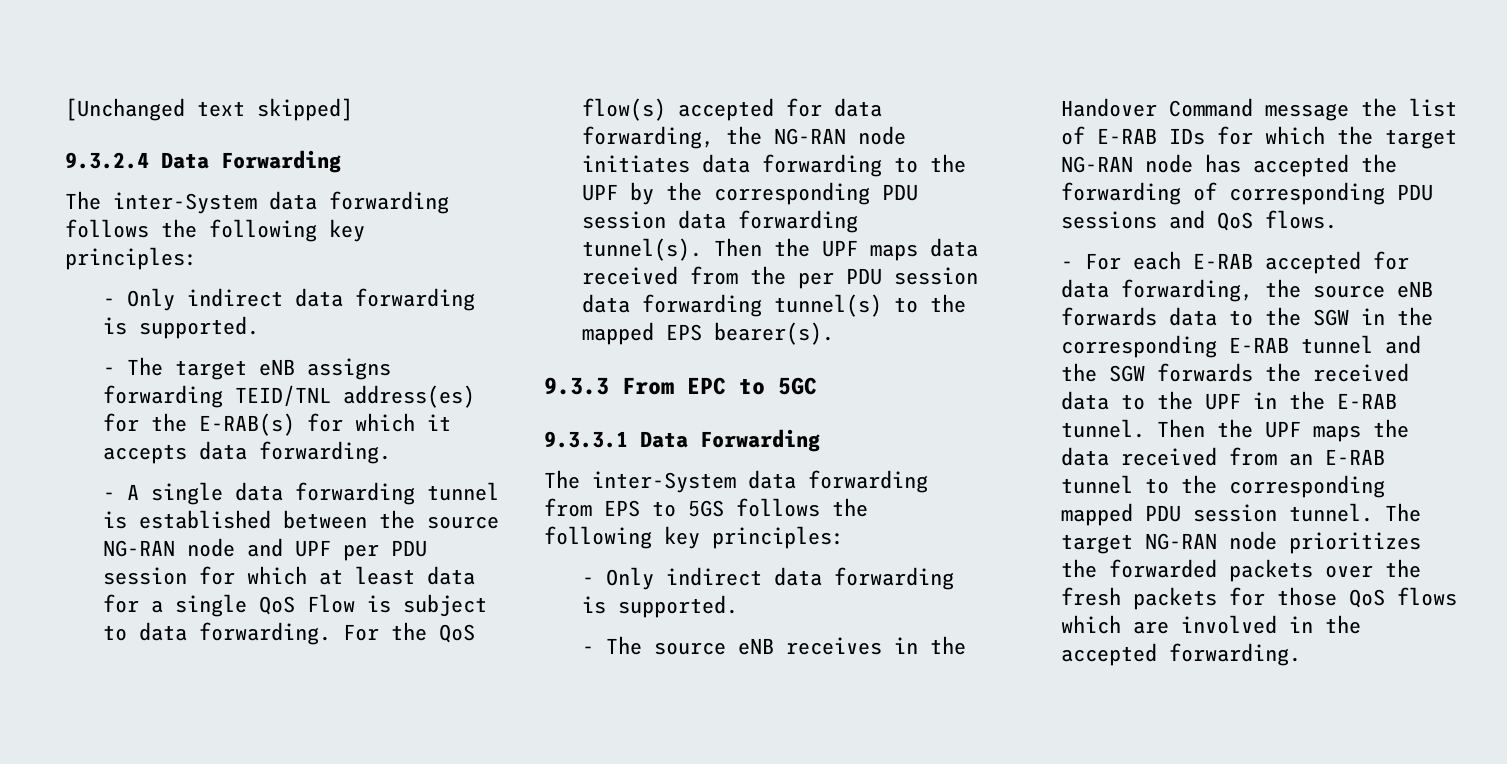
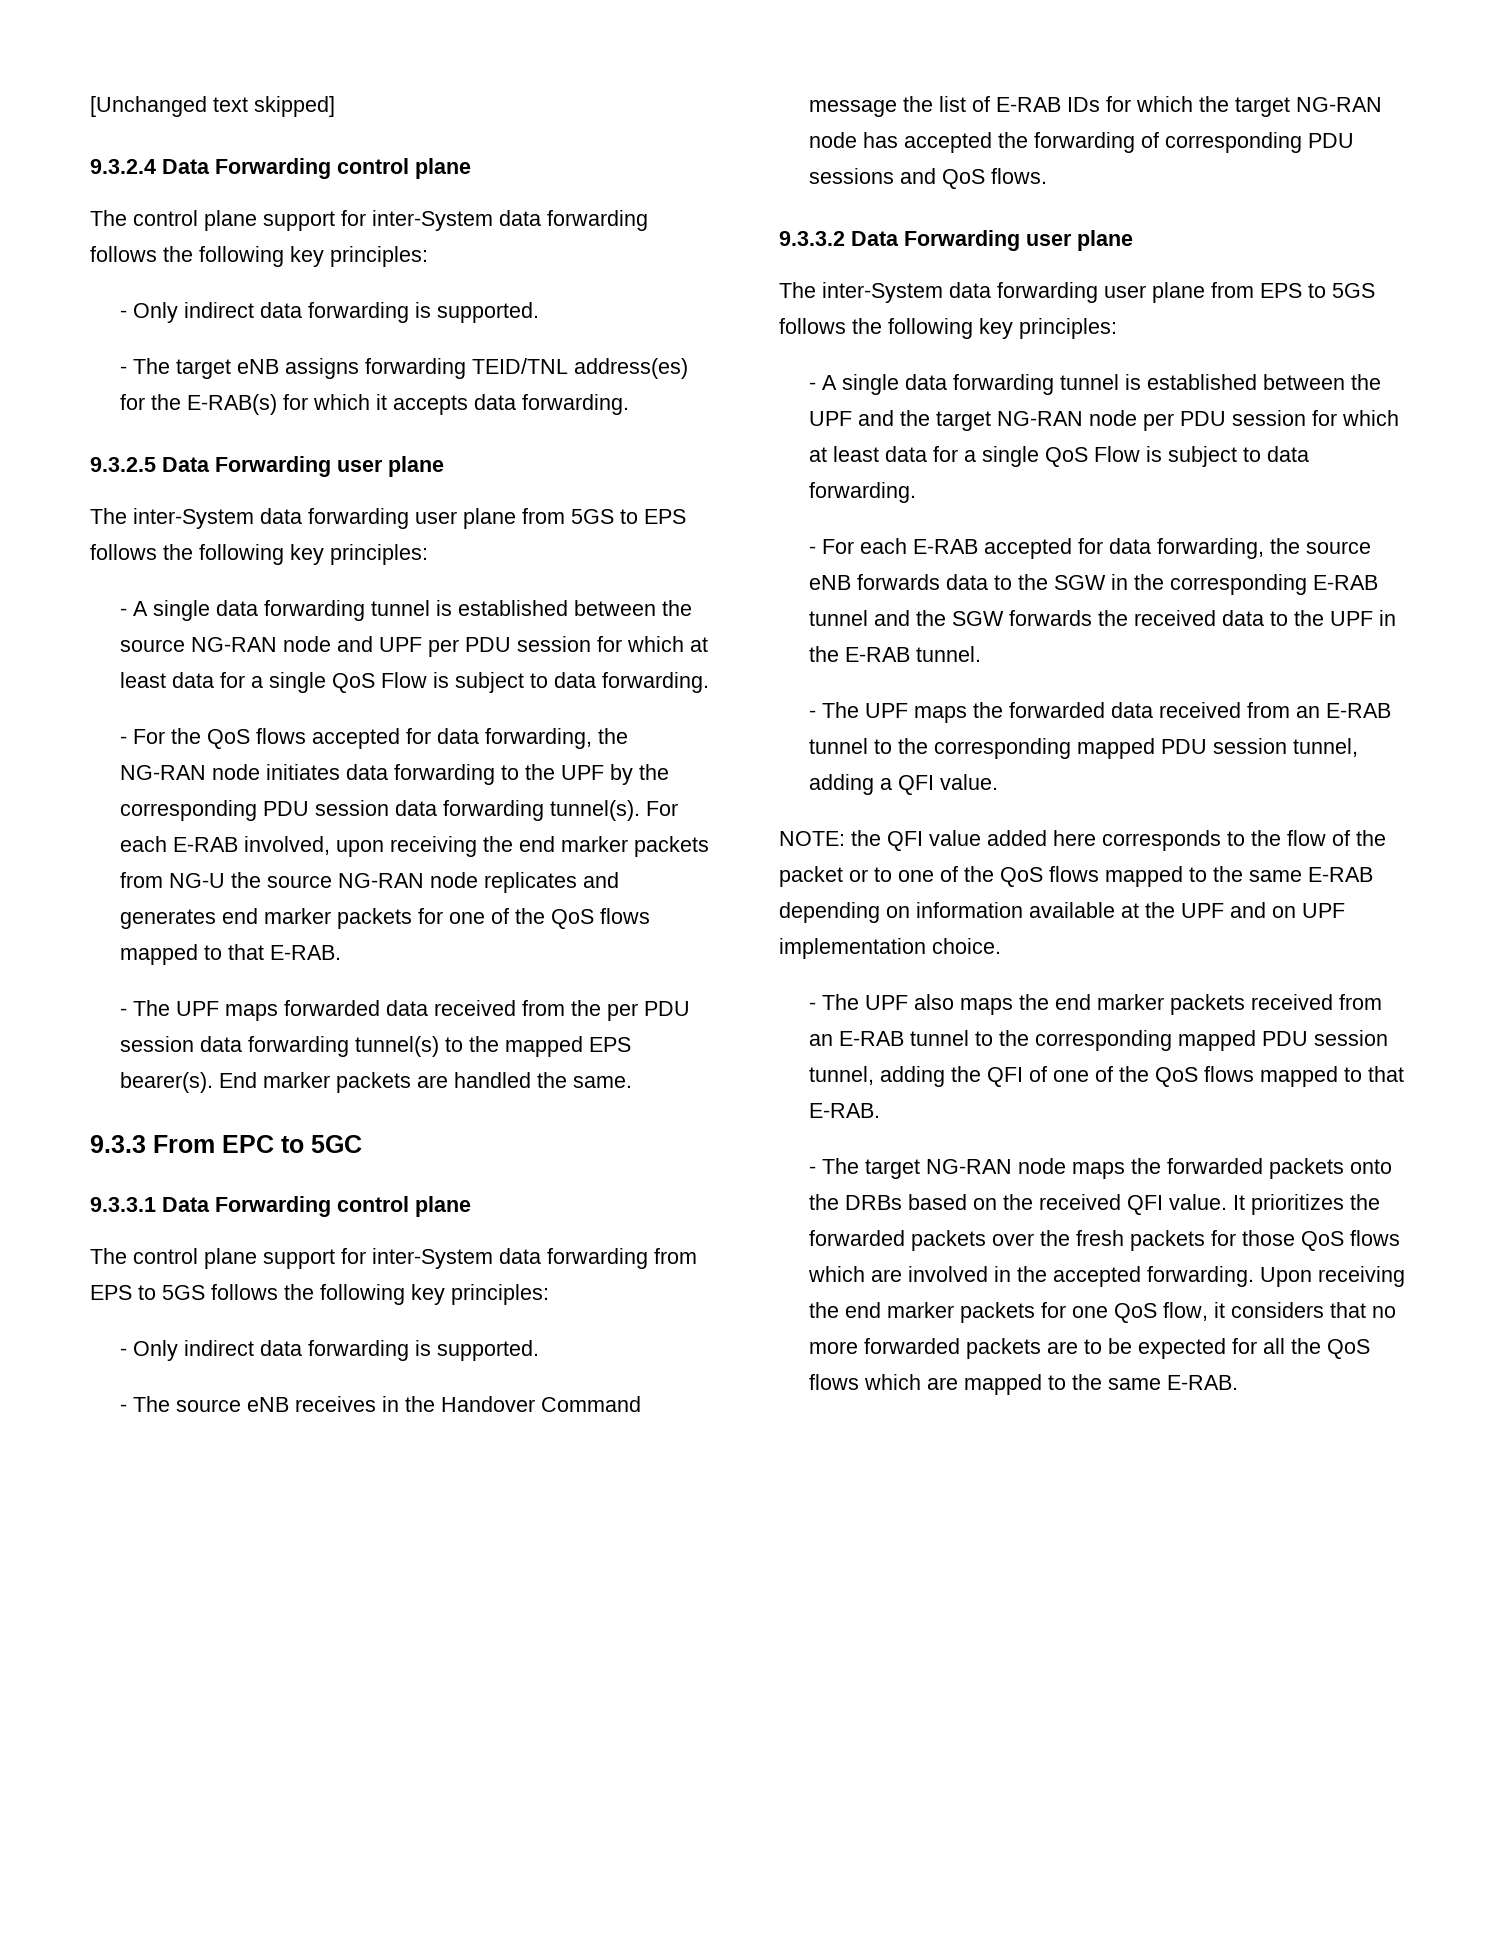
- 9.3.2.4 Data Forwarding
- The inter-System data forwarding follows the following key principles:
+ 9.3.2.4 Data Forwarding control plane
+ The control plane support for inter-System data forwarding follows the following key principles:
+ 9.3.2.5 Data Forwarding user plane
+ The inter-System data forwarding user plane from 5GS to EPS follows the following key principles:
- - A single data forwarding tunnel is established between the source NG-RAN node and UPF per PDU session for which at least data for a single QoS Flow is subject to data forwarding. For the QoS flow(s) accepted for data forwarding, the NG-RAN node initiates data forwarding to the UPF by the corresponding PDU session data forwarding tunnel(s).
+ - A single data forwarding tunnel is established between the source NG-RAN node and UPF per PDU session for which at least data for a single QoS Flow is subject to data forwarding.
+ - For the QoS flows accepted for data forwarding, the NG-RAN node initiates data forwarding to the UPF by the corresponding PDU session data forwarding tunnel(s).
- Then the UPF maps data received from the per PDU session data forwarding tunnel(s) to the mapped EPS bearer(s).
+ For each E-RAB involved, upon receiving the end marker packets from NG-U the source NG-RAN node replicates and generates end marker packets for one of the QoS flows mapped to that E-RAB.
+ - The UPF maps forwarded data received from the per PDU session data forwarding tunnel(s) to the mapped EPS bearer(s). End marker packets are handled the same.
- 9.3.3.1 Data Forwarding
- The inter-System data forwarding from EPS to 5GS follows the following key principles:
+ 9.3.3.1 Data Forwarding control plane
+ The control plane support for inter-System data forwarding from EPS to 5GS follows the following key principles:
+ 9.3.3.2 Data Forwarding user plane
+ The inter-System data forwarding user plane from EPS to 5GS follows the following key principles:
+ - A single data forwarding tunnel is established between the UPF and the target NG-RAN node per PDU session for which at least data for a single QoS Flow is subject to data forwarding.
- - For each E-RAB accepted for data forwarding, the source eNB forwards data to the SGW in the corresponding E-RAB tunnel and the SGW forwards the received data to the UPF in the E-RAB tunnel. Then the UPF maps the data received from an E-RAB tunnel to the corresponding mapped PDU session tunnel. The target NG-RAN node prioritizes the forwarded packets over the fresh packets for those QoS flows which are involved in the accepted forwarding.
+ - For each E-RAB accepted for data forwarding, the source eNB forwards data to the SGW in the corresponding E-RAB tunnel and the SGW forwards the received data to the UPF in the E-RAB tunnel.
+ - The UPF maps the forwarded data received from an E-RAB tunnel to the corresponding mapped PDU session tunnel, adding a QFI value.
+ NOTE: the QFI value added here corresponds to the flow of the packet or to one of the QoS flows mapped to the same E-RAB depending on information available at the UPF and on UPF implementation choice.
+ - The UPF also maps the end marker packets received from an E-RAB tunnel to the corresponding mapped PDU session tunnel, adding the QFI of one of the QoS flows mapped to that E-RAB.
+ - The target NG-RAN node maps the forwarded packets onto the DRBs based on the received QFI value. It prioritizes the forwarded packets over the fresh packets for those QoS flows which are involved in the accepted forwarding.
+ Upon receiving the end marker packets for one QoS flow, it considers that no more forwarded packets are to be expected for all the QoS flows which are mapped to the same E-RAB.

